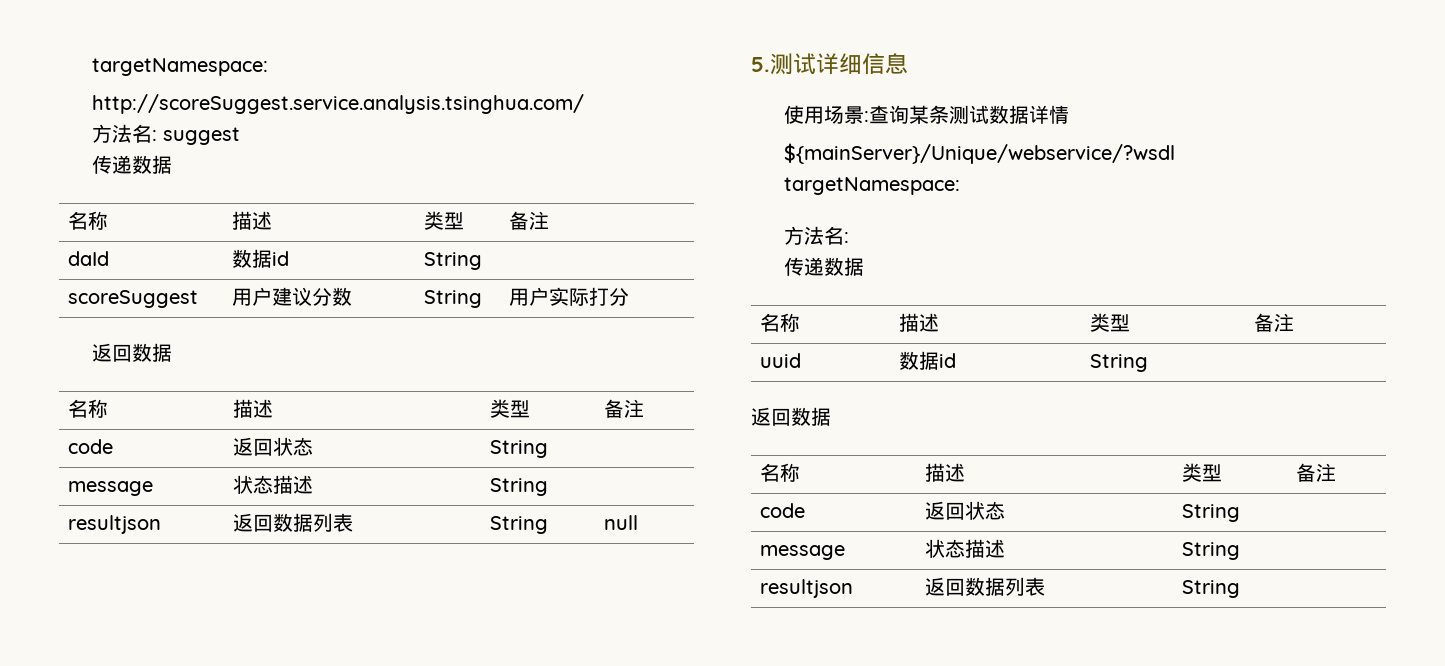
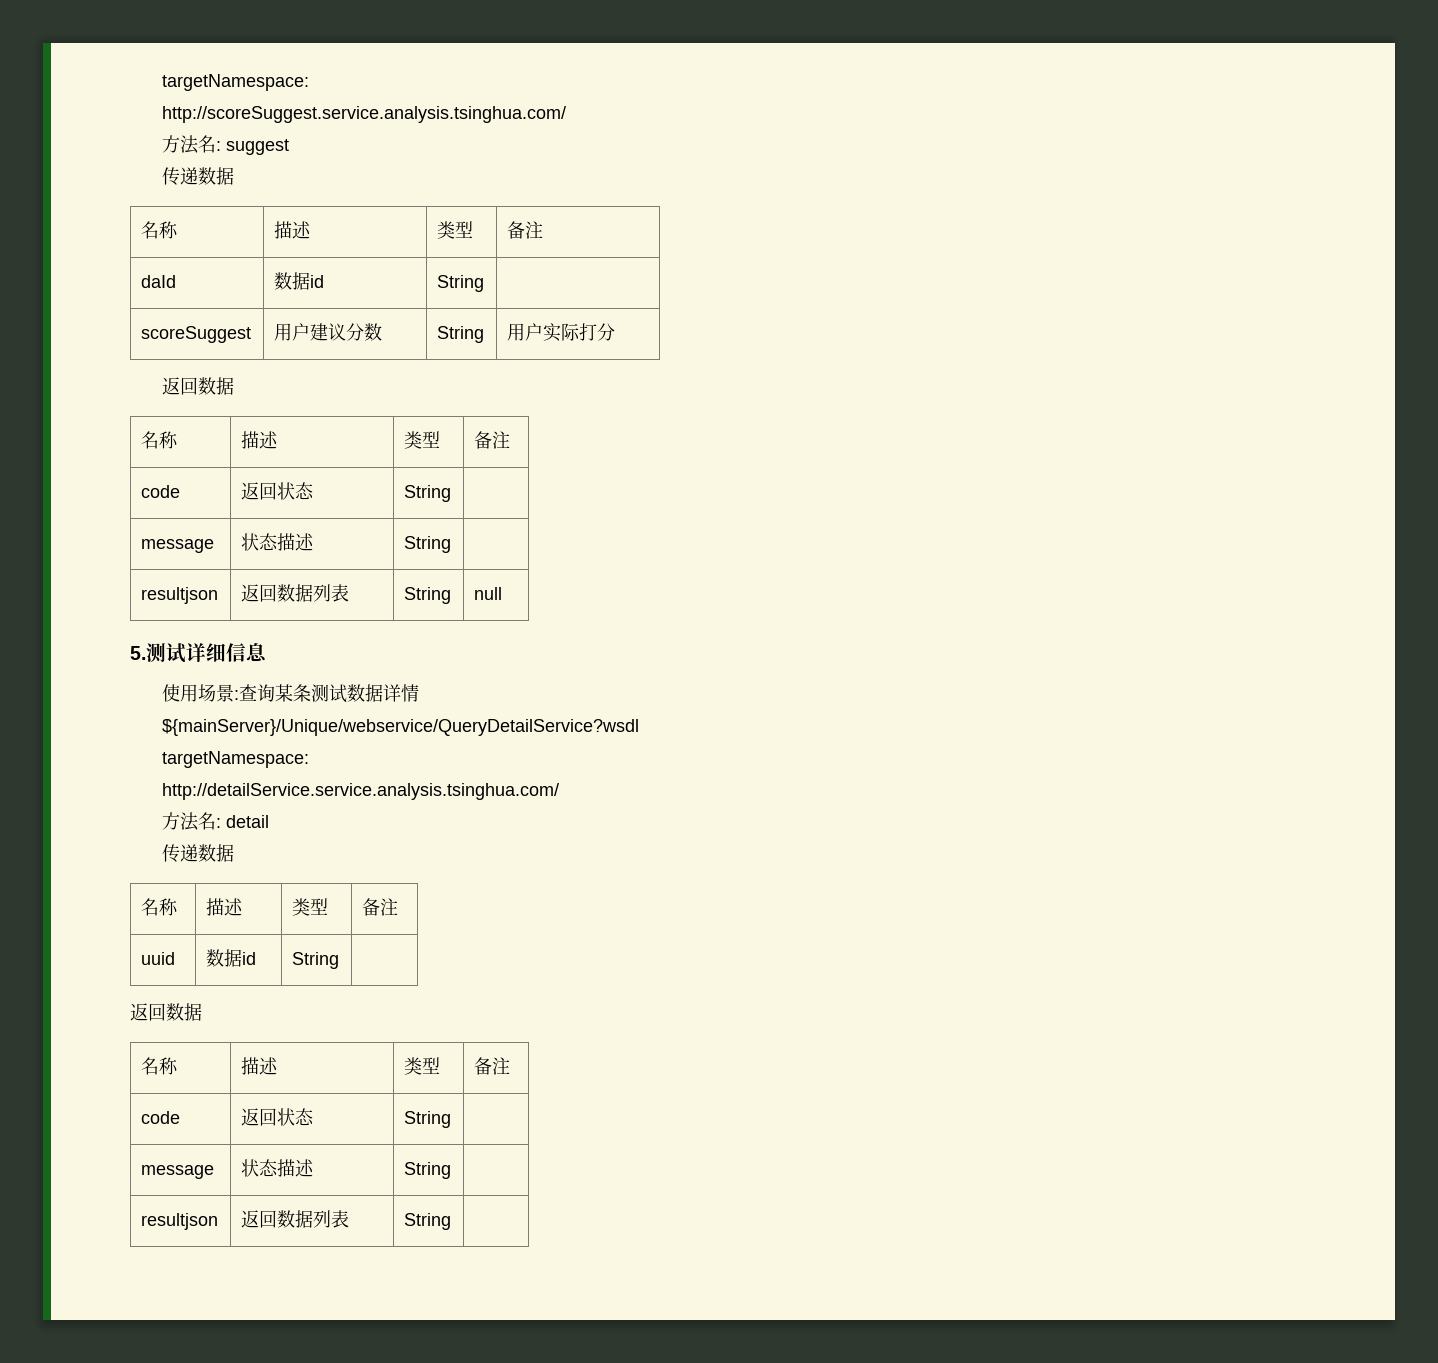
- ${mainServer}/Unique/webservice/?wsdl
+ ${mainServer}/Unique/webservice/QueryDetailService?wsdl
  targetNamespace:
- 方法名:
+ http://detailService.service.analysis.tsinghua.com/
+ 方法名: detail

